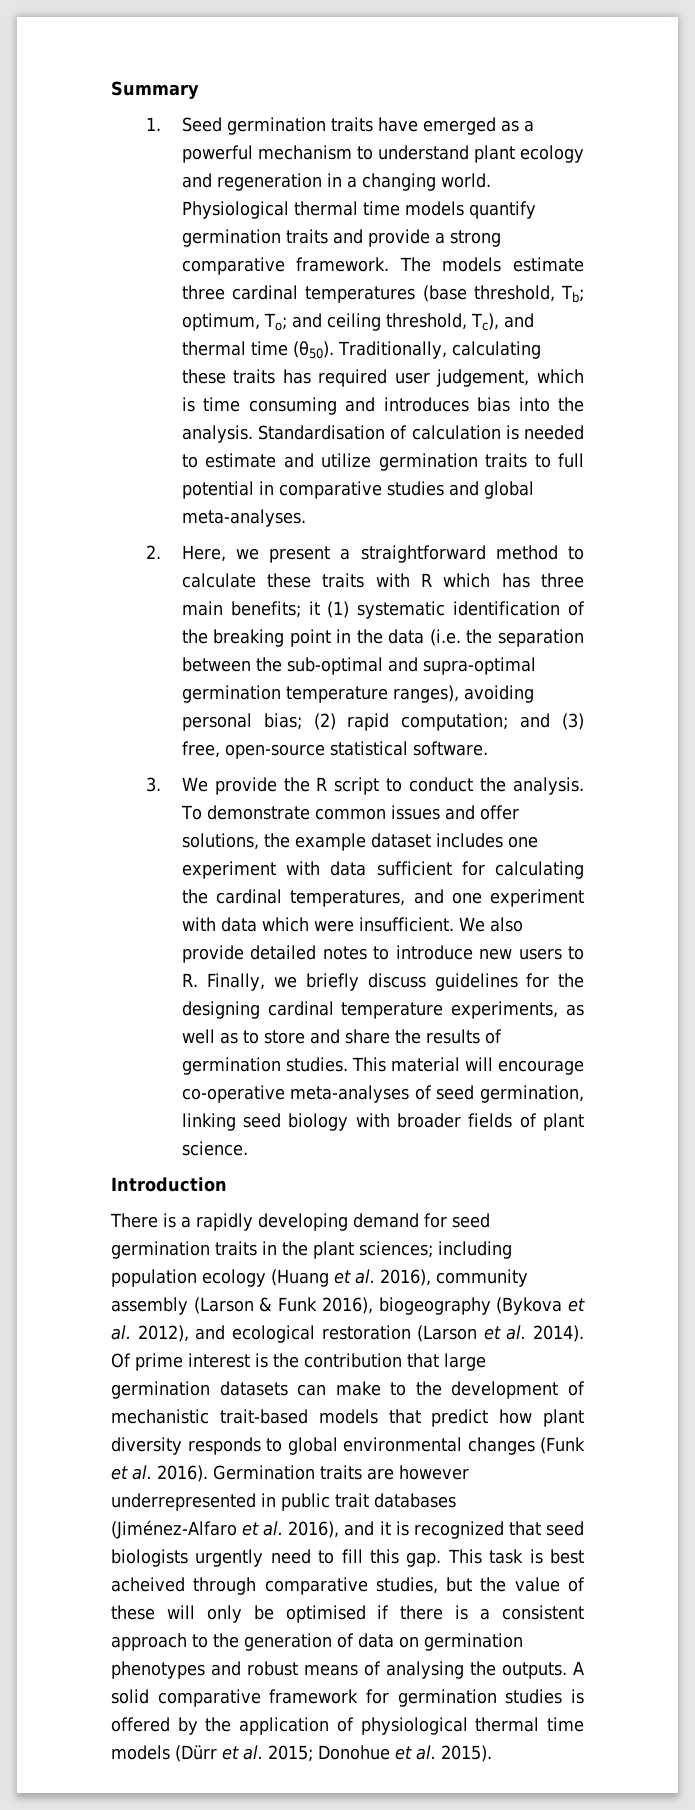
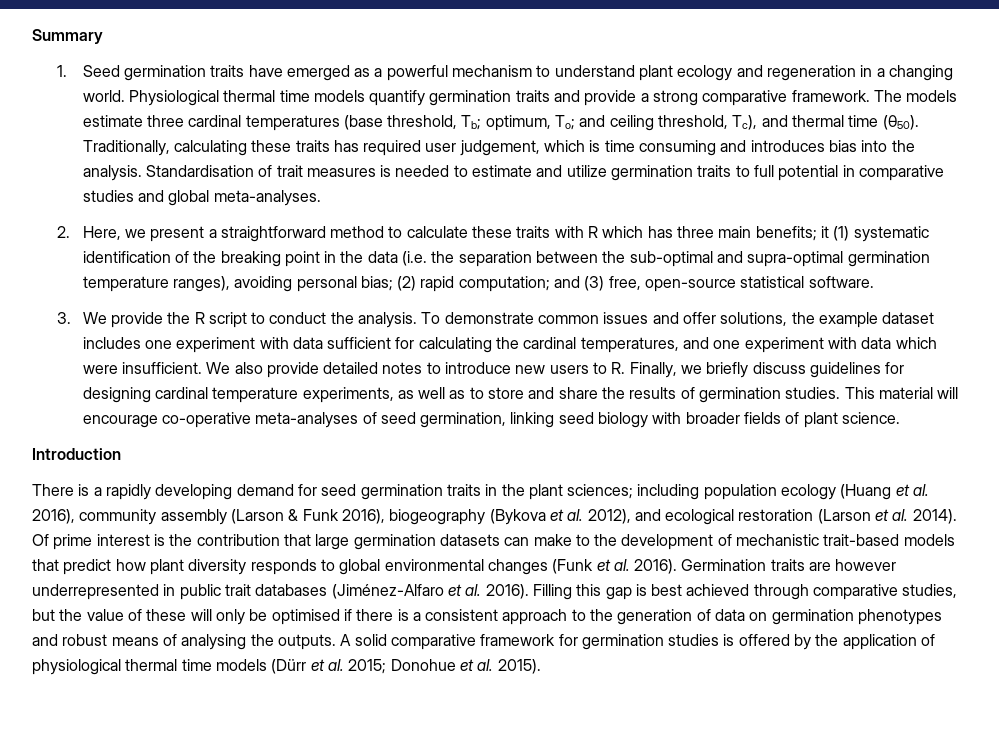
- Standardisation of calculation is needed to estimate and utilize germination traits to full potential in comparative studies and global meta-analyses.
+ Standardisation of trait measures is needed to estimate and utilize germination traits to full potential in comparative studies and global meta-analyses.
- We also provide detailed notes to introduce new users to R. Finally, we briefly discuss guidelines for the designing cardinal temperature experiments, as well as to store and share the results of germination studies.
+ We also provide detailed notes to introduce new users to R. Finally, we briefly discuss guidelines for designing cardinal temperature experiments, as well as to store and share the results of germination studies.
- Germination traits are however underrepresented in public trait databases (Jiménez-Alfaro et al. 2016), and it is recognized that seed biologists urgently need to fill this gap. This task is best acheived through comparative studies, but the value of these will only be optimised if there is a consistent approach to the generation of data on germination phenotypes and robust means of analysing the outputs.
+ Germination traits are however underrepresented in public trait databases (Jiménez-Alfaro et al. 2016). Filling this gap is best achieved through comparative studies, but the value of these will only be optimised if there is a consistent approach to the generation of data on germination phenotypes and robust means of analysing the outputs.

